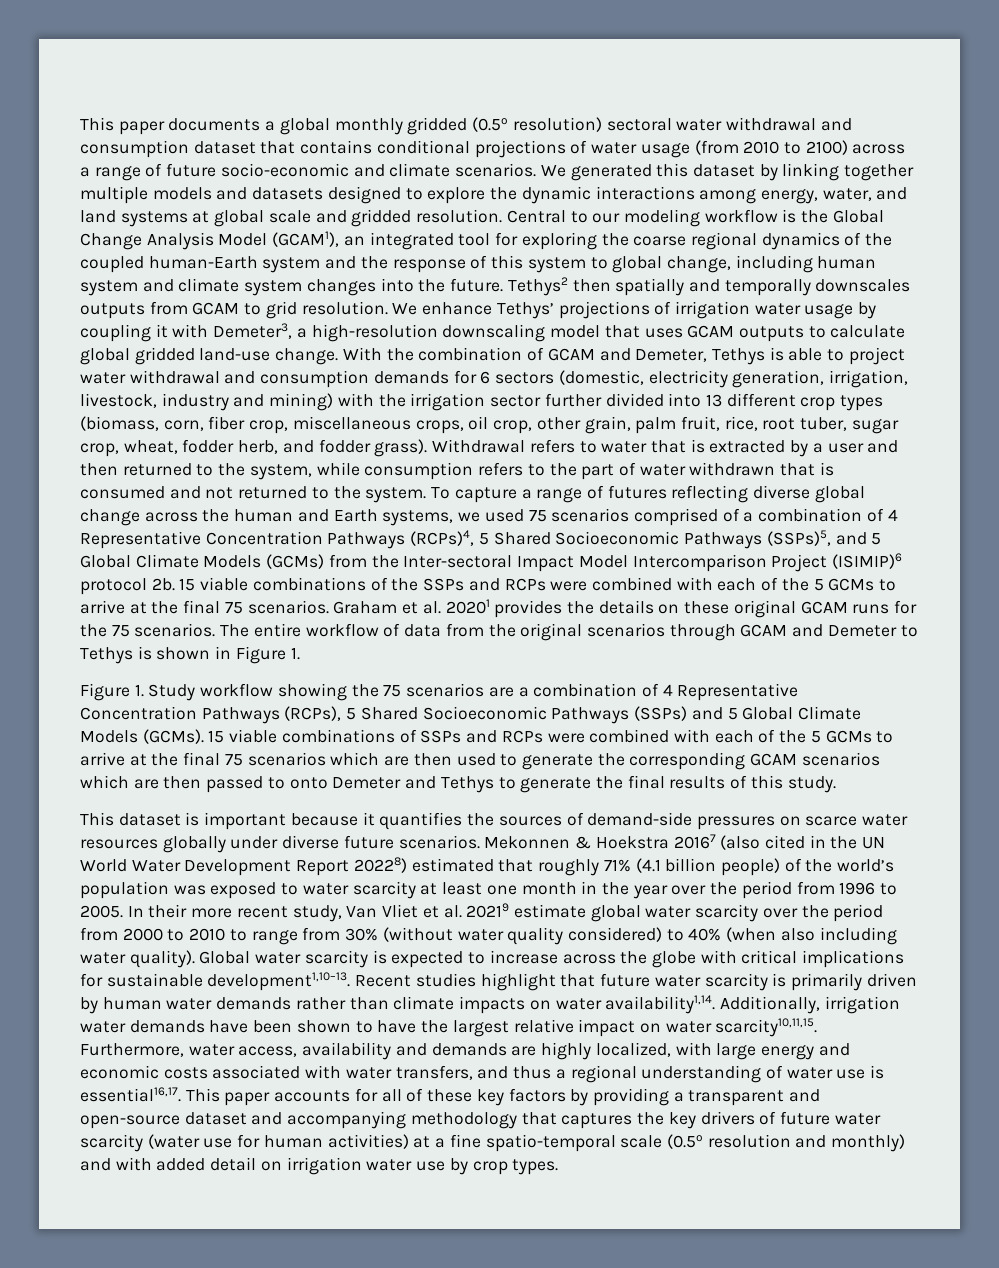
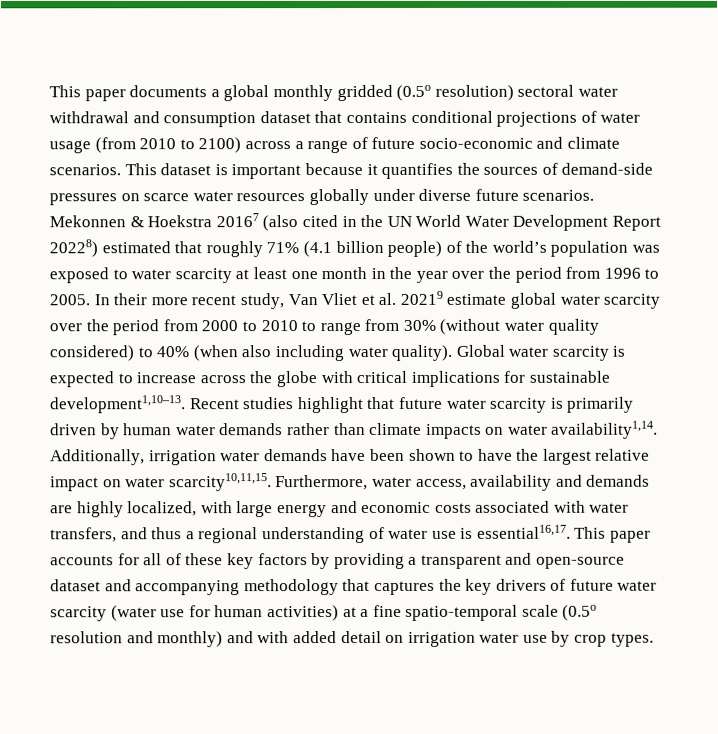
- This paper documents a global monthly gridded (0.5o resolution) sectoral water withdrawal and consumption dataset that contains conditional projections of water usage (from 2010 to 2100) across a range of future socio-economic and climate scenarios. We generated this dataset by linking together multiple models and datasets designed to explore the dynamic interactions among energy, water, and land systems at global scale and gridded resolution. Central to our modeling workflow is the Global Change Analysis Model (GCAM1), an integrated tool for exploring the coarse regional dynamics of the coupled human-Earth system and the response of this system to global change, including human system and climate system changes into the future. Tethys2 then spatially and temporally downscales outputs from GCAM to grid resolution. We enhance Tethys’ projections of irrigation water usage by coupling it with Demeter3, a high-resolution downscaling model that uses GCAM outputs to calculate global gridded land-use change. With the combination of GCAM and Demeter, Tethys is able to project water withdrawal and consumption demands for 6 sectors (domestic, electricity generation, irrigation, livestock, industry and mining) with the irrigation sector further divided into 13 different crop types (biomass, corn, fiber crop, miscellaneous crops, oil crop, other grain, palm fruit, rice, root tuber, sugar crop, wheat, fodder herb, and fodder grass). Withdrawal refers to water that is extracted by a user and then returned to the system, while consumption refers to the part of water withdrawn that is consumed and not returned to the system. To capture a range of futures reflecting diverse global change across the human and Earth systems, we used 75 scenarios comprised of a combination of 4 Representative Concentration Pathways (RCPs)4, 5 Shared Socioeconomic Pathways (SSPs)5, and 5 Global Climate Models (GCMs) from the Inter-sectoral Impact Model Intercomparison Project (ISIMIP)6 protocol 2b. 15 viable combinations of the SSPs and RCPs were combined with each of the 5 GCMs to arrive at the final 75 scenarios. Graham et al. 20201 provides the details on these original GCAM runs for the 75 scenarios. The entire workflow of data from the original scenarios through GCAM and Demeter to Tethys is shown in Figure 1.
- Figure 1. Study workflow showing the 75 scenarios are a combination of 4 Representative Concentration Pathways (RCPs), 5 Shared Socioeconomic Pathways (SSPs) and 5 Global Climate Models (GCMs). 15 viable combinations of SSPs and RCPs were combined with each of the 5 GCMs to arrive at the final 75 scenarios which are then used to generate the corresponding GCAM scenarios which are then passed to onto Demeter and Tethys to generate the final results of this study.
- This dataset is important because it quantifies the sources of demand-side pressures on scarce water resources globally under diverse future scenarios.
+ This paper documents a global monthly gridded (0.5o resolution) sectoral water withdrawal and consumption dataset that contains conditional projections of water usage (from 2010 to 2100) across a range of future socio-economic and climate scenarios. This dataset is important because it quantifies the sources of demand-side pressures on scarce water resources globally under diverse future scenarios.

